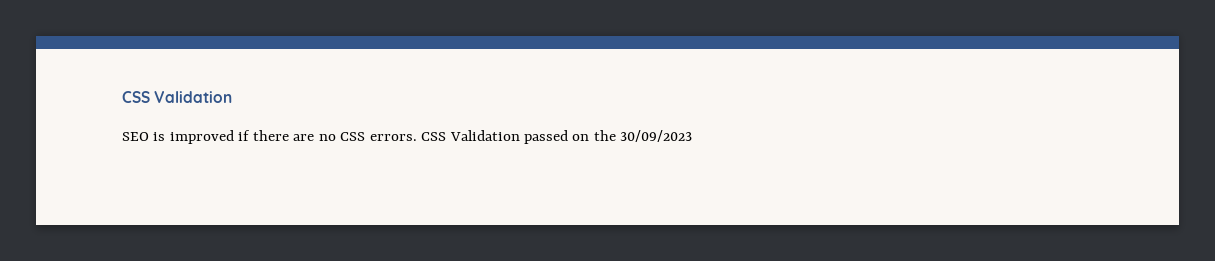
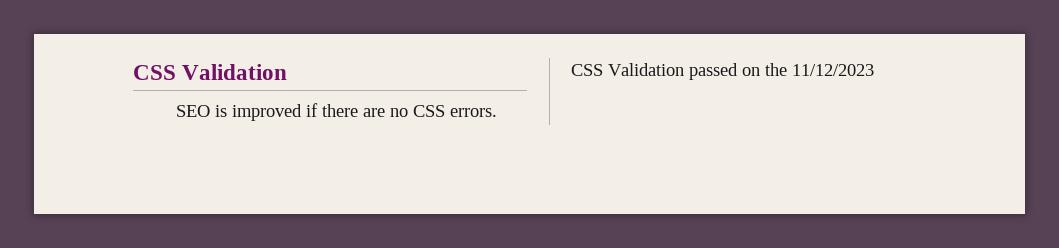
- CSS Validation passed on the 30/09/2023
+ CSS Validation passed on the 11/12/2023

